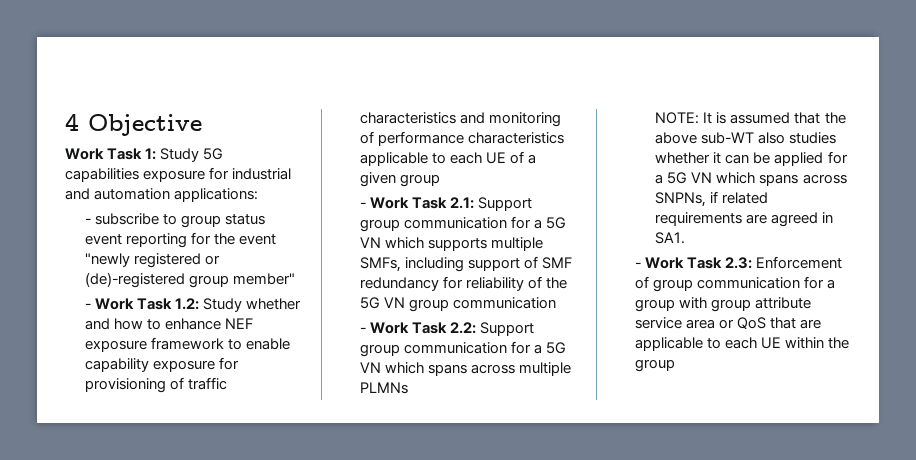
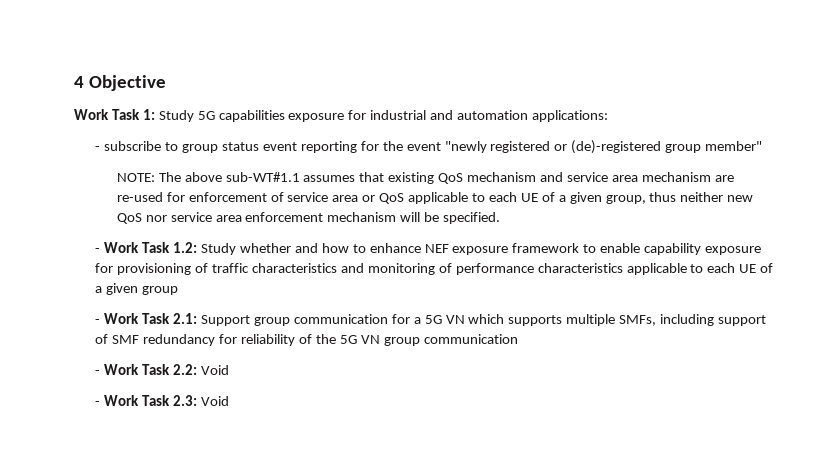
+ NOTE: The above sub-WT#1.1 assumes that existing QoS mechanism and service area mechanism are re-used for enforcement of service area or QoS applicable to each UE of a given group, thus neither new QoS nor service area enforcement mechanism will be specified.
- - Work Task 2.2: Support group communication for a 5G VN which spans across multiple PLMNs
- NOTE: It is assumed that the above sub-WT also studies whether it can be applied for a 5G VN which spans across SNPNs, if related requirements are agreed in SA1.
- - Work Task 2.3: Enforcement of group communication for a group with group attribute service area or QoS that are applicable to each UE within the group
+ - Work Task 2.2: Void
+ - Work Task 2.3: Void

